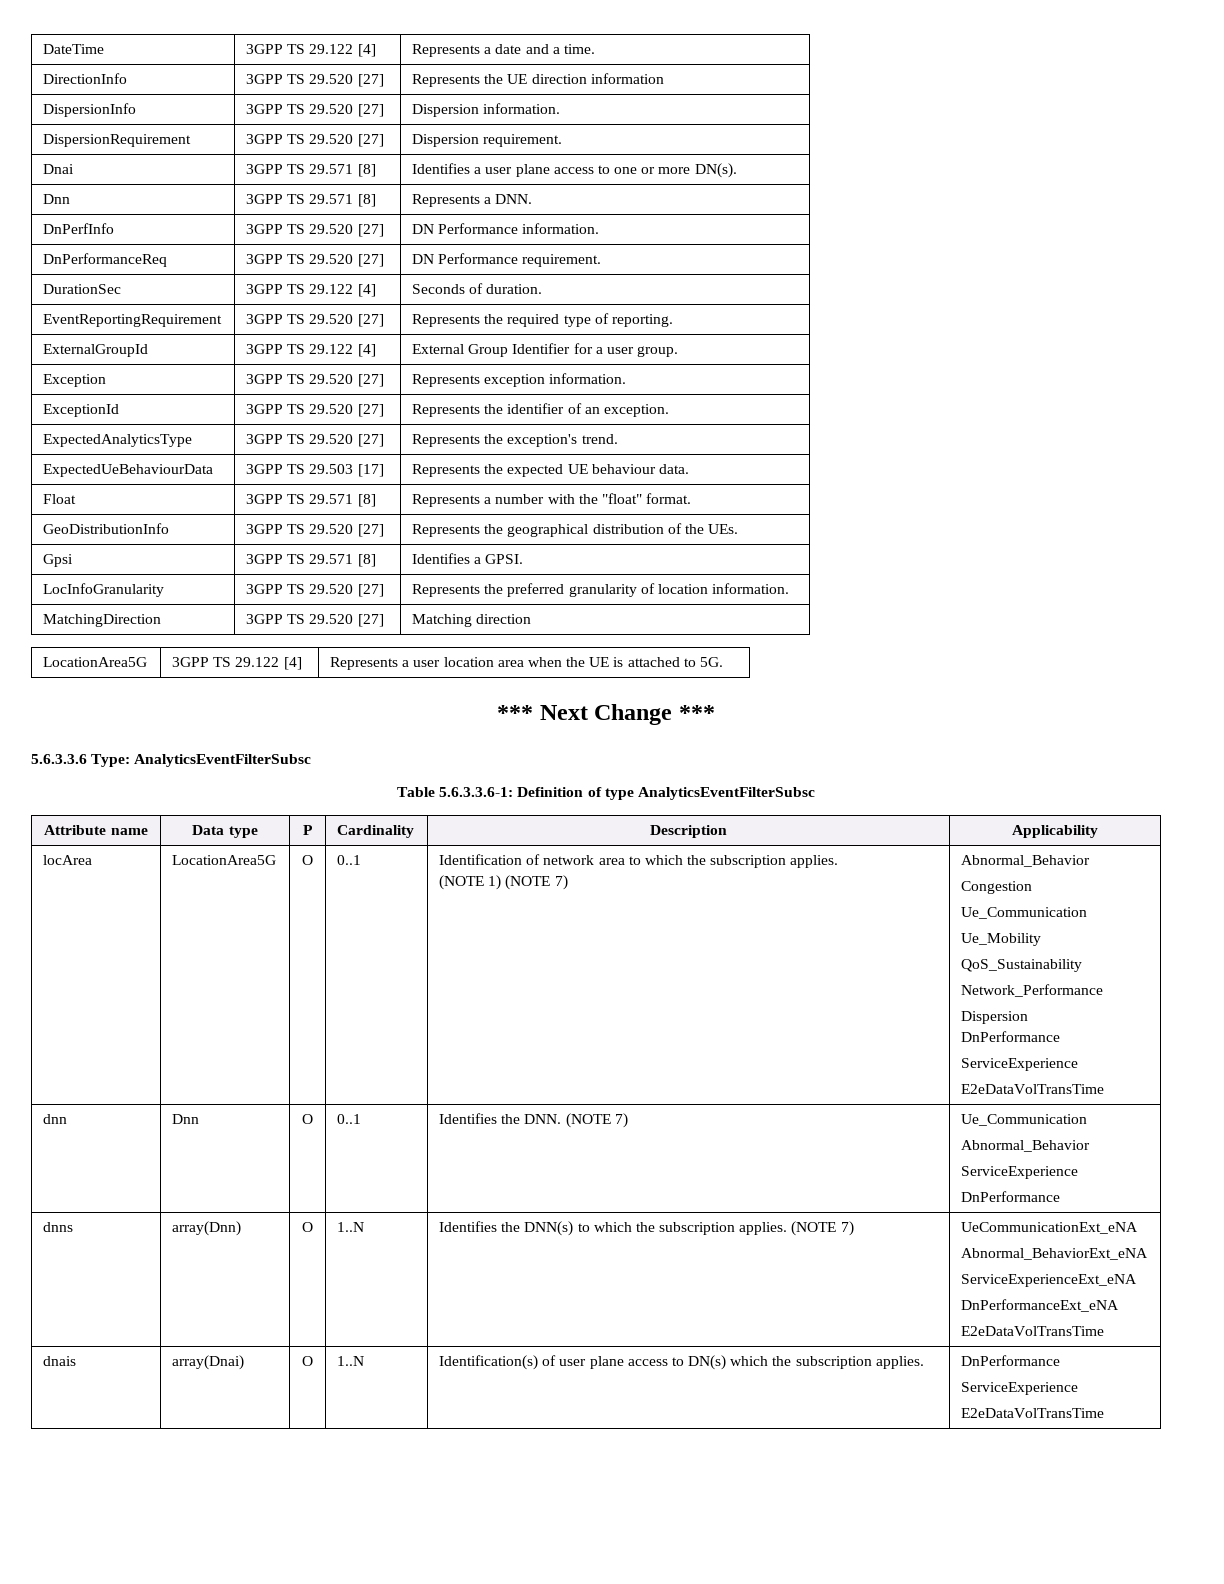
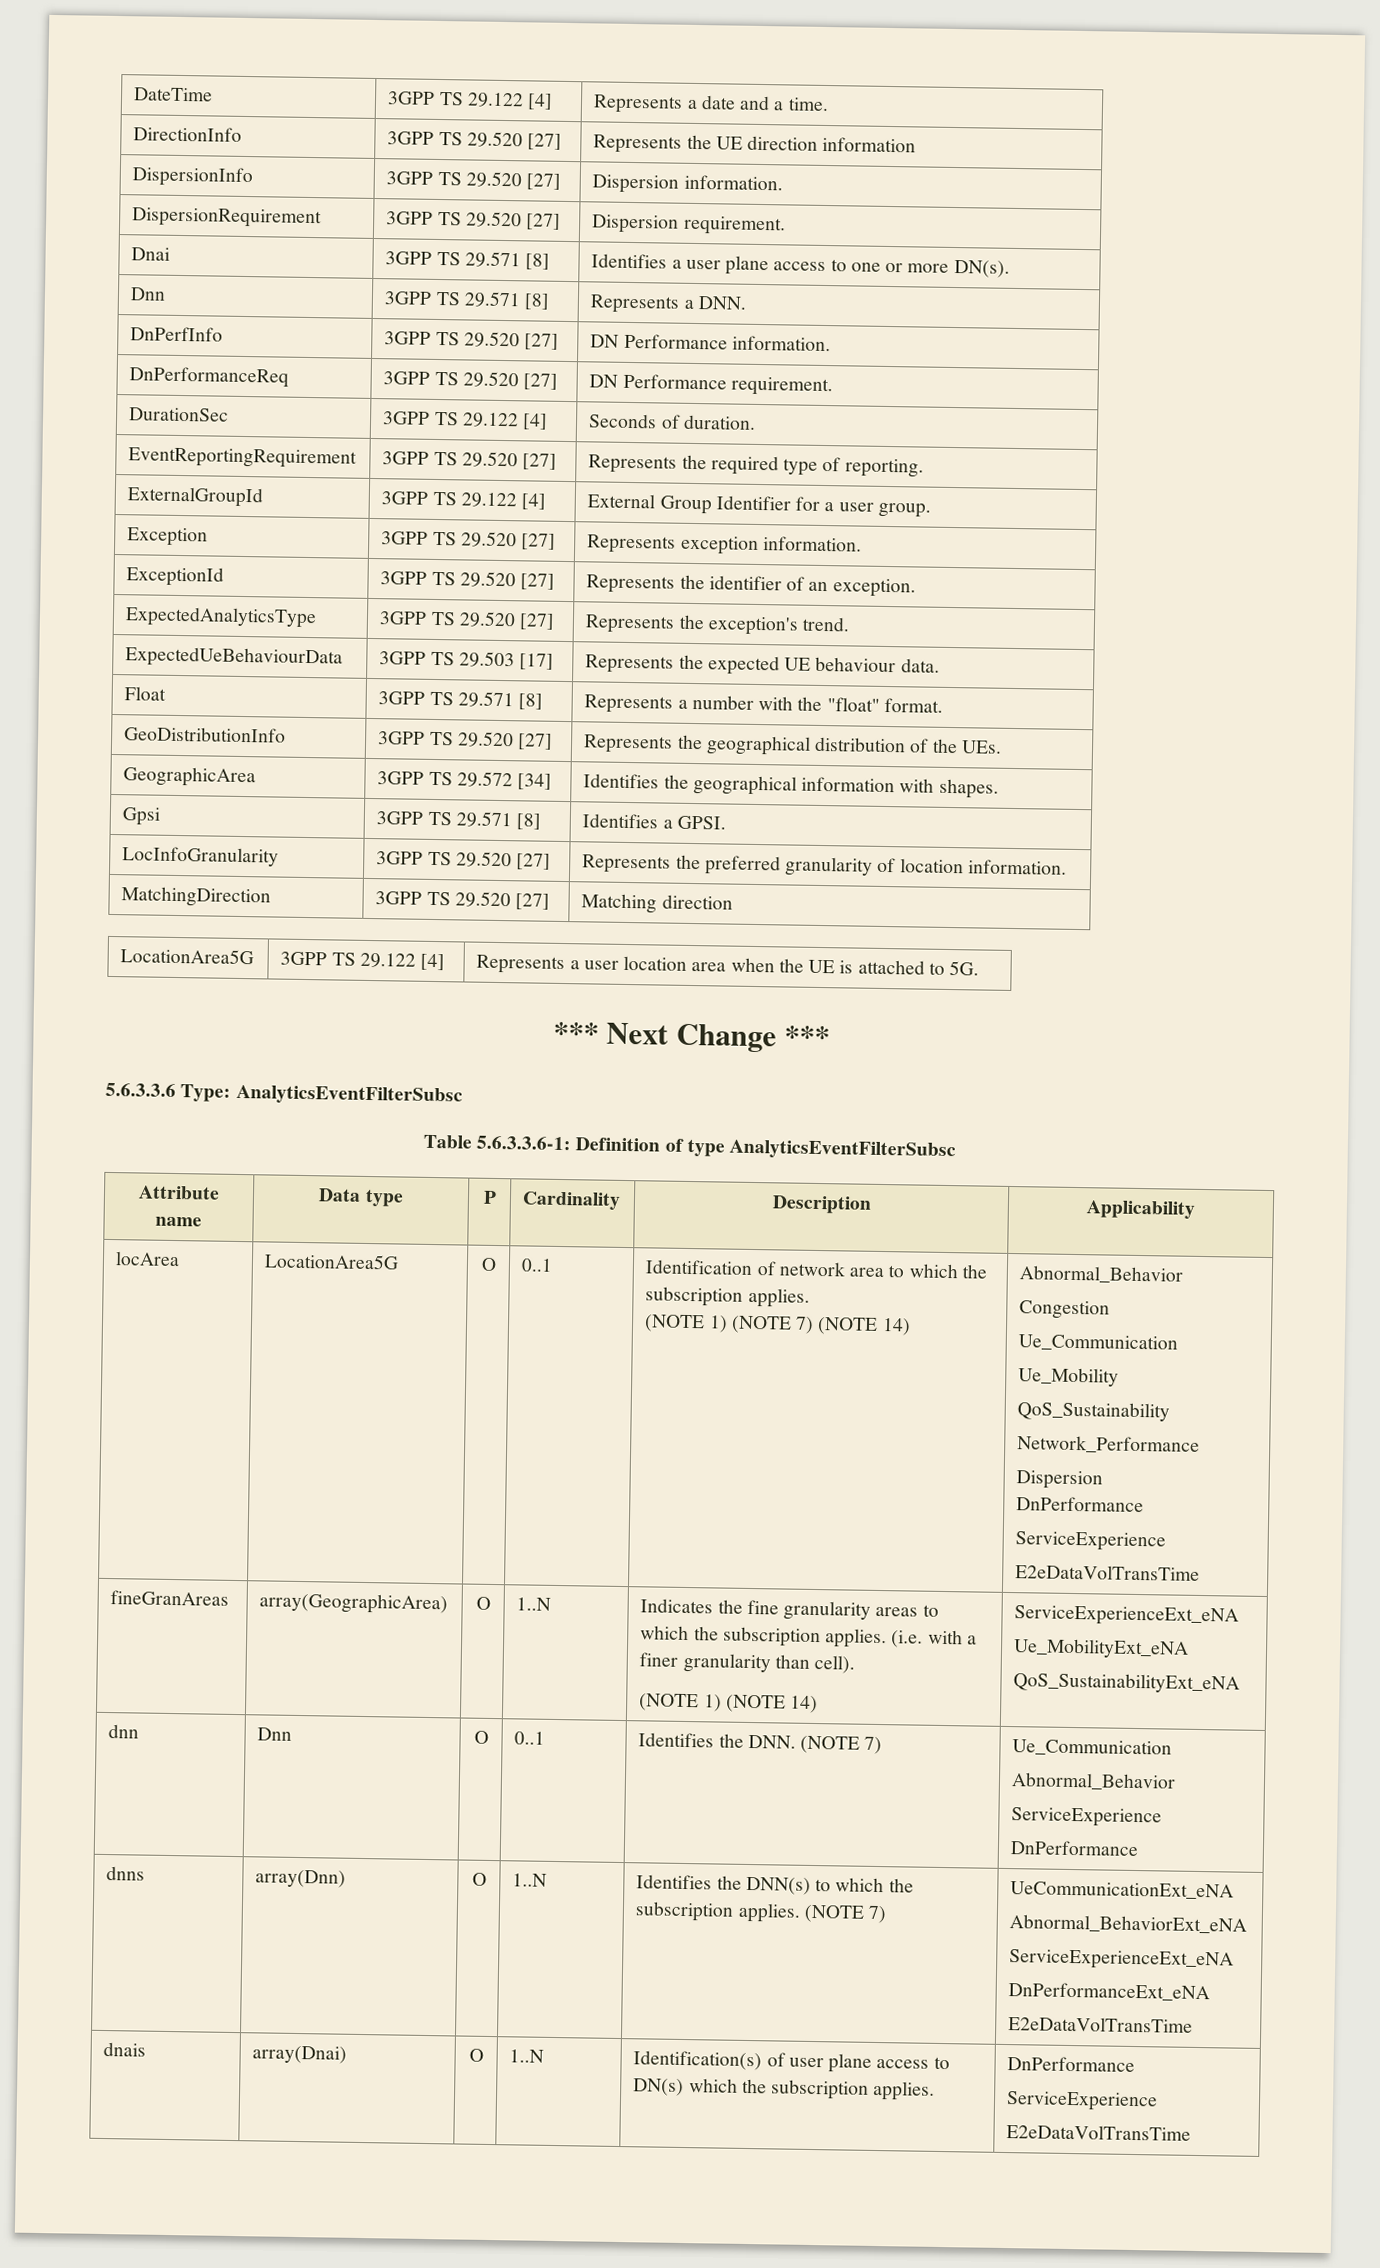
+ GeographicArea | 3GPP TS 29.572 [34] | Identifies the geographical information with shapes.
  locArea | LocationArea5G | O | 0..1 | Identification of network area to which the subscription applies.
- (NOTE 1) (NOTE 7) | Abnormal_Behavior
+ (NOTE 1) (NOTE 7) (NOTE 14) | Abnormal_Behavior
+ fineGranAreas | array(GeographicArea) | O | 1..N | Indicates the fine granularity areas to which the subscription applies. (i.e. with a finer granularity than cell).
+ (NOTE 1) (NOTE 14) | ServiceExperienceExt_eNA
+ Ue_MobilityExt_eNA
+ QoS_SustainabilityExt_eNA

